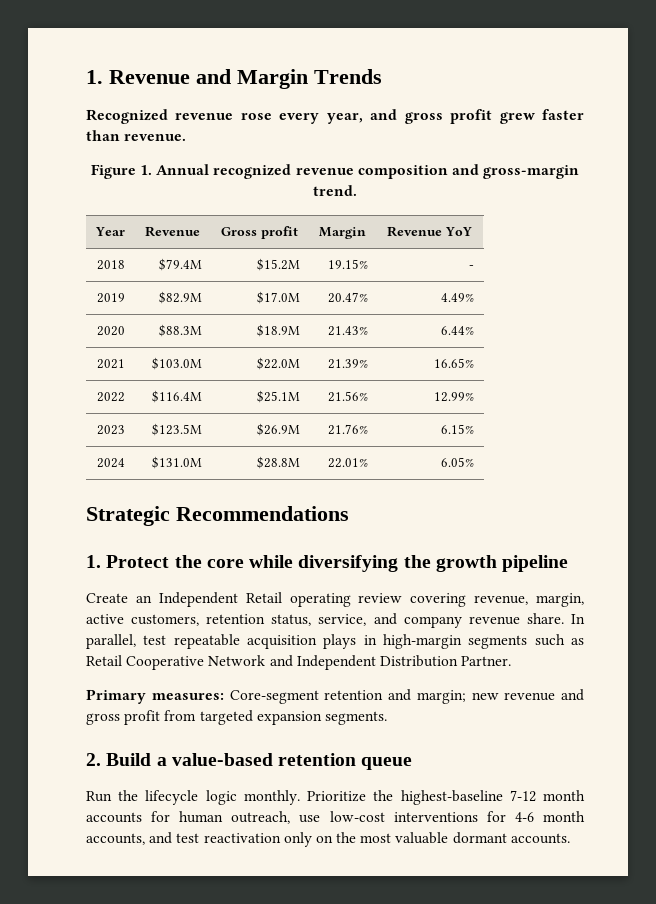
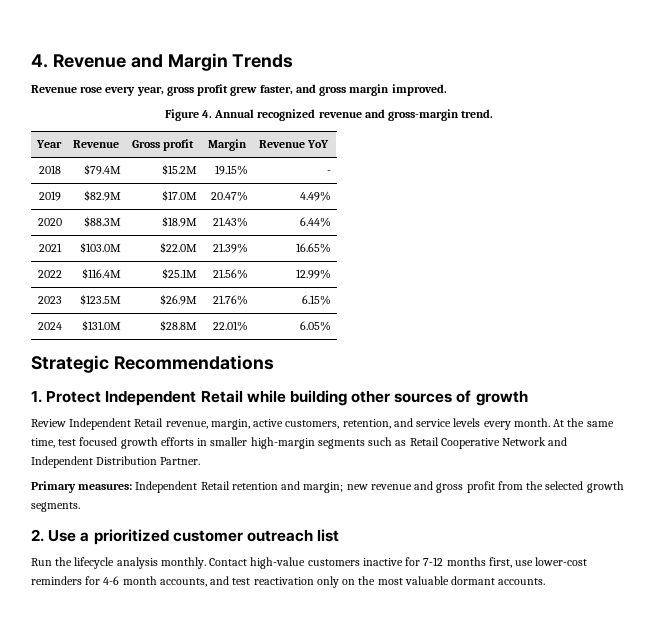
- 1. Revenue and Margin Trends
+ 4. Revenue and Margin Trends
- Recognized revenue rose every year, and gross profit grew faster than revenue.
+ Revenue rose every year, gross profit grew faster, and gross margin improved.
- Figure 1. Annual recognized revenue composition and gross-margin trend.
+ Figure 4. Annual recognized revenue and gross-margin trend.
- 1. Protect the core while diversifying the growth pipeline
- Create an Independent Retail operating review covering revenue, margin, active customers, retention status, service, and company revenue share. In parallel, test repeatable acquisition plays in high-margin segments such as Retail Cooperative Network and Independent Distribution Partner.
+ 1. Protect Independent Retail while building other sources of growth
+ Review Independent Retail revenue, margin, active customers, retention, and service levels every month. At the same time, test focused growth efforts in smaller high-margin segments such as Retail Cooperative Network and Independent Distribution Partner.
- Primary measures: Core-segment retention and margin; new revenue and gross profit from targeted expansion segments.
+ Primary measures: Independent Retail retention and margin; new revenue and gross profit from the selected growth segments.
- 2. Build a value-based retention queue
- Run the lifecycle logic monthly. Prioritize the highest-baseline 7-12 month accounts for human outreach, use low-cost interventions for 4-6 month accounts, and test reactivation only on the most valuable dormant accounts.
+ 2. Use a prioritized customer outreach list
+ Run the lifecycle analysis monthly. Contact high-value customers inactive for 7-12 months first, use lower-cost reminders for 4-6 month accounts, and test reactivation only on the most valuable dormant accounts.

